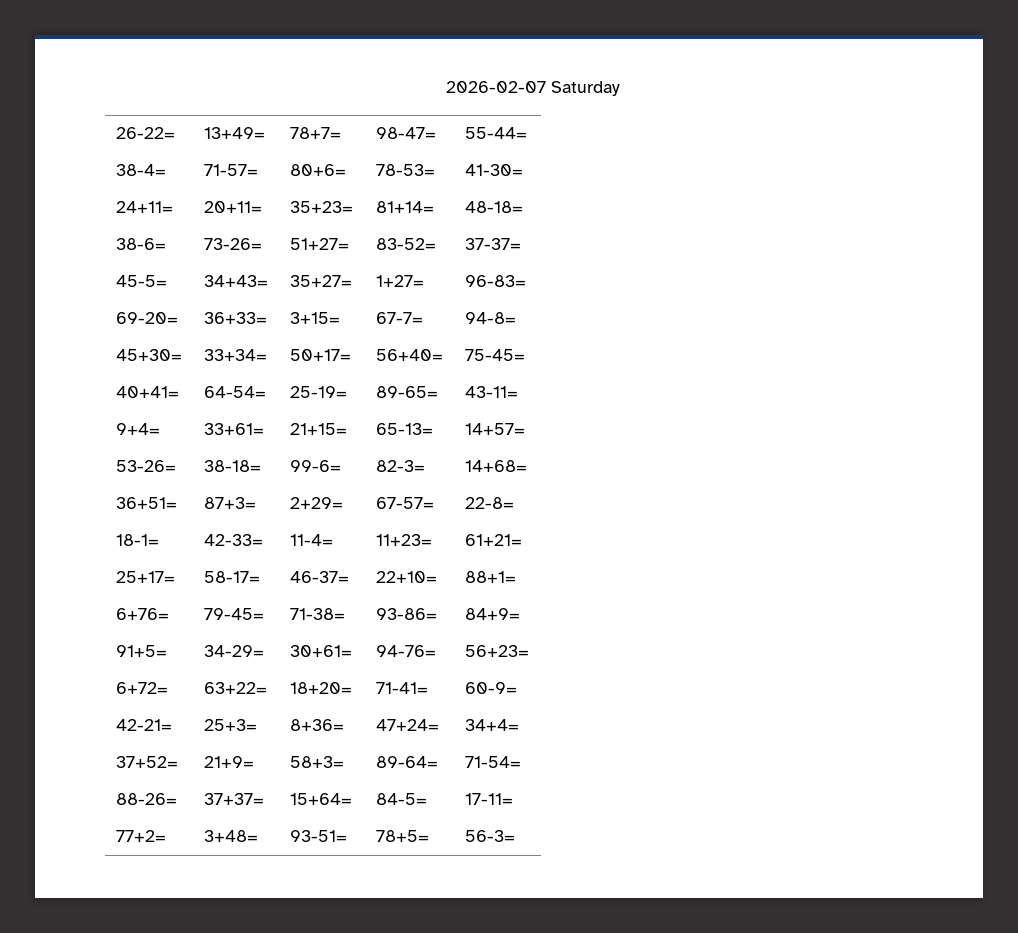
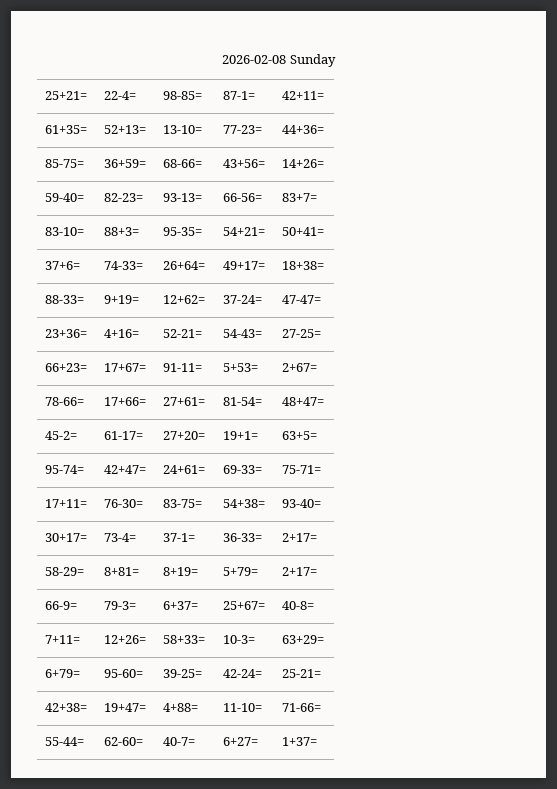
- 2026-02-07 Saturday
- 26-22= | 13+49= | 78+7= | 98-47= | 55-44=
- 38-4= | 71-57= | 80+6= | 78-53= | 41-30=
- 24+11= | 20+11= | 35+23= | 81+14= | 48-18=
- 38-6= | 73-26= | 51+27= | 83-52= | 37-37=
- 45-5= | 34+43= | 35+27= | 1+27= | 96-83=
- 69-20= | 36+33= | 3+15= | 67-7= | 94-8=
- 45+30= | 33+34= | 50+17= | 56+40= | 75-45=
- 40+41= | 64-54= | 25-19= | 89-65= | 43-11=
- 9+4= | 33+61= | 21+15= | 65-13= | 14+57=
- 53-26= | 38-18= | 99-6= | 82-3= | 14+68=
- 36+51= | 87+3= | 2+29= | 67-57= | 22-8=
- 18-1= | 42-33= | 11-4= | 11+23= | 61+21=
- 25+17= | 58-17= | 46-37= | 22+10= | 88+1=
- 6+76= | 79-45= | 71-38= | 93-86= | 84+9=
- 91+5= | 34-29= | 30+61= | 94-76= | 56+23=
- 6+72= | 63+22= | 18+20= | 71-41= | 60-9=
- 42-21= | 25+3= | 8+36= | 47+24= | 34+4=
- 37+52= | 21+9= | 58+3= | 89-64= | 71-54=
- 88-26= | 37+37= | 15+64= | 84-5= | 17-11=
- 77+2= | 3+48= | 93-51= | 78+5= | 56-3=
+ 2026-02-08 Sunday
+ 25+21= | 22-4= | 98-85= | 87-1= | 42+11=
+ 61+35= | 52+13= | 13-10= | 77-23= | 44+36=
+ 85-75= | 36+59= | 68-66= | 43+56= | 14+26=
+ 59-40= | 82-23= | 93-13= | 66-56= | 83+7=
+ 83-10= | 88+3= | 95-35= | 54+21= | 50+41=
+ 37+6= | 74-33= | 26+64= | 49+17= | 18+38=
+ 88-33= | 9+19= | 12+62= | 37-24= | 47-47=
+ 23+36= | 4+16= | 52-21= | 54-43= | 27-25=
+ 66+23= | 17+67= | 91-11= | 5+53= | 2+67=
+ 78-66= | 17+66= | 27+61= | 81-54= | 48+47=
+ 45-2= | 61-17= | 27+20= | 19+1= | 63+5=
+ 95-74= | 42+47= | 24+61= | 69-33= | 75-71=
+ 17+11= | 76-30= | 83-75= | 54+38= | 93-40=
+ 30+17= | 73-4= | 37-1= | 36-33= | 2+17=
+ 58-29= | 8+81= | 8+19= | 5+79= | 2+17=
+ 66-9= | 79-3= | 6+37= | 25+67= | 40-8=
+ 7+11= | 12+26= | 58+33= | 10-3= | 63+29=
+ 6+79= | 95-60= | 39-25= | 42-24= | 25-21=
+ 42+38= | 19+47= | 4+88= | 11-10= | 71-66=
+ 55-44= | 62-60= | 40-7= | 6+27= | 1+37=

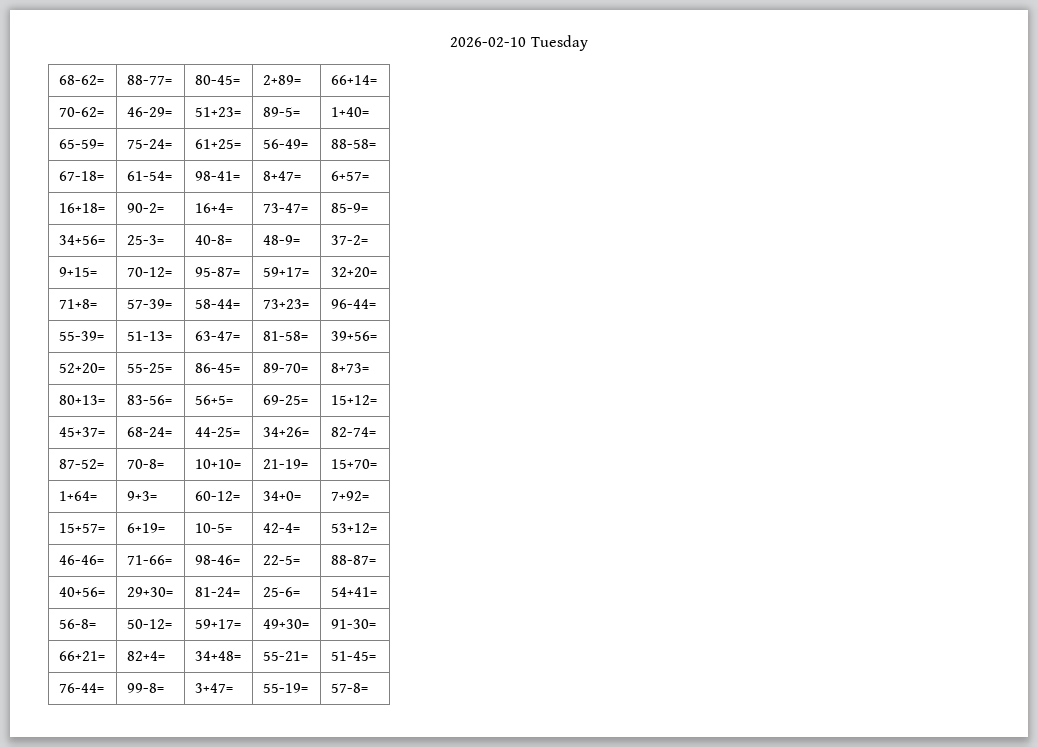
- 2026-02-08 Sunday
- 25+21= | 22-4= | 98-85= | 87-1= | 42+11=
- 61+35= | 52+13= | 13-10= | 77-23= | 44+36=
- 85-75= | 36+59= | 68-66= | 43+56= | 14+26=
- 59-40= | 82-23= | 93-13= | 66-56= | 83+7=
- 83-10= | 88+3= | 95-35= | 54+21= | 50+41=
- 37+6= | 74-33= | 26+64= | 49+17= | 18+38=
- 88-33= | 9+19= | 12+62= | 37-24= | 47-47=
- 23+36= | 4+16= | 52-21= | 54-43= | 27-25=
- 66+23= | 17+67= | 91-11= | 5+53= | 2+67=
- 78-66= | 17+66= | 27+61= | 81-54= | 48+47=
- 45-2= | 61-17= | 27+20= | 19+1= | 63+5=
- 95-74= | 42+47= | 24+61= | 69-33= | 75-71=
- 17+11= | 76-30= | 83-75= | 54+38= | 93-40=
- 30+17= | 73-4= | 37-1= | 36-33= | 2+17=
- 58-29= | 8+81= | 8+19= | 5+79= | 2+17=
- 66-9= | 79-3= | 6+37= | 25+67= | 40-8=
- 7+11= | 12+26= | 58+33= | 10-3= | 63+29=
- 6+79= | 95-60= | 39-25= | 42-24= | 25-21=
- 42+38= | 19+47= | 4+88= | 11-10= | 71-66=
- 55-44= | 62-60= | 40-7= | 6+27= | 1+37=
+ 2026-02-10 Tuesday
+ 68-62= | 88-77= | 80-45= | 2+89= | 66+14=
+ 70-62= | 46-29= | 51+23= | 89-5= | 1+40=
+ 65-59= | 75-24= | 61+25= | 56-49= | 88-58=
+ 67-18= | 61-54= | 98-41= | 8+47= | 6+57=
+ 16+18= | 90-2= | 16+4= | 73-47= | 85-9=
+ 34+56= | 25-3= | 40-8= | 48-9= | 37-2=
+ 9+15= | 70-12= | 95-87= | 59+17= | 32+20=
+ 71+8= | 57-39= | 58-44= | 73+23= | 96-44=
+ 55-39= | 51-13= | 63-47= | 81-58= | 39+56=
+ 52+20= | 55-25= | 86-45= | 89-70= | 8+73=
+ 80+13= | 83-56= | 56+5= | 69-25= | 15+12=
+ 45+37= | 68-24= | 44-25= | 34+26= | 82-74=
+ 87-52= | 70-8= | 10+10= | 21-19= | 15+70=
+ 1+64= | 9+3= | 60-12= | 34+0= | 7+92=
+ 15+57= | 6+19= | 10-5= | 42-4= | 53+12=
+ 46-46= | 71-66= | 98-46= | 22-5= | 88-87=
+ 40+56= | 29+30= | 81-24= | 25-6= | 54+41=
+ 56-8= | 50-12= | 59+17= | 49+30= | 91-30=
+ 66+21= | 82+4= | 34+48= | 55-21= | 51-45=
+ 76-44= | 99-8= | 3+47= | 55-19= | 57-8=

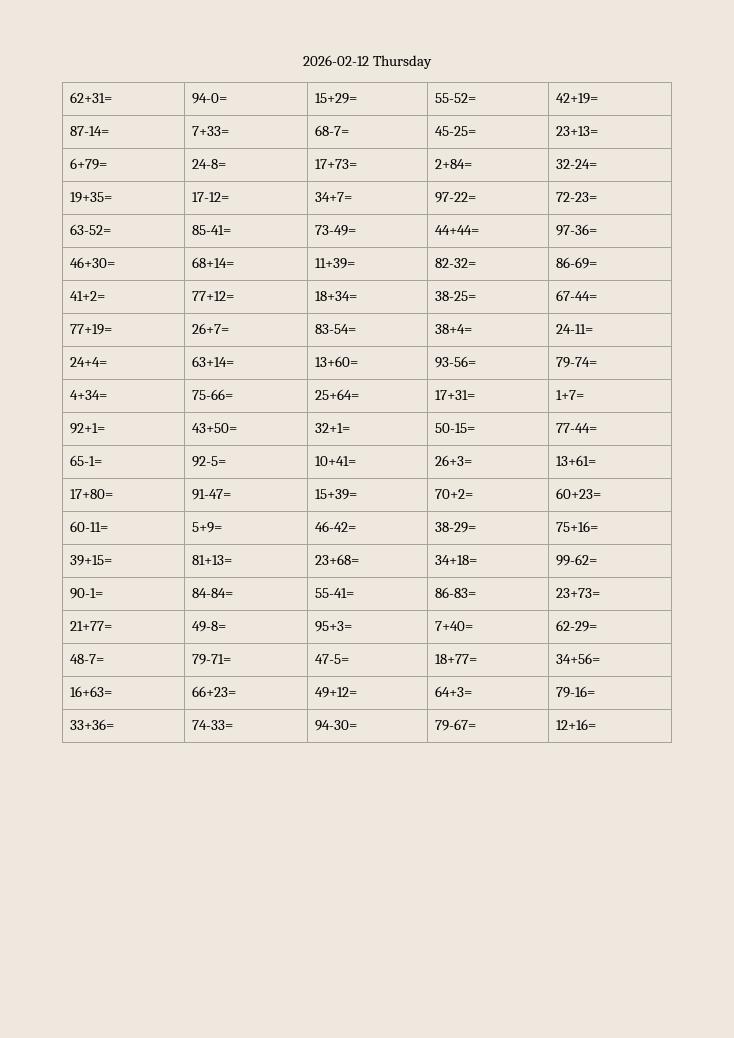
- 2026-02-10 Tuesday
- 68-62= | 88-77= | 80-45= | 2+89= | 66+14=
- 70-62= | 46-29= | 51+23= | 89-5= | 1+40=
- 65-59= | 75-24= | 61+25= | 56-49= | 88-58=
- 67-18= | 61-54= | 98-41= | 8+47= | 6+57=
- 16+18= | 90-2= | 16+4= | 73-47= | 85-9=
- 34+56= | 25-3= | 40-8= | 48-9= | 37-2=
- 9+15= | 70-12= | 95-87= | 59+17= | 32+20=
- 71+8= | 57-39= | 58-44= | 73+23= | 96-44=
- 55-39= | 51-13= | 63-47= | 81-58= | 39+56=
- 52+20= | 55-25= | 86-45= | 89-70= | 8+73=
- 80+13= | 83-56= | 56+5= | 69-25= | 15+12=
- 45+37= | 68-24= | 44-25= | 34+26= | 82-74=
- 87-52= | 70-8= | 10+10= | 21-19= | 15+70=
- 1+64= | 9+3= | 60-12= | 34+0= | 7+92=
- 15+57= | 6+19= | 10-5= | 42-4= | 53+12=
- 46-46= | 71-66= | 98-46= | 22-5= | 88-87=
- 40+56= | 29+30= | 81-24= | 25-6= | 54+41=
- 56-8= | 50-12= | 59+17= | 49+30= | 91-30=
- 66+21= | 82+4= | 34+48= | 55-21= | 51-45=
- 76-44= | 99-8= | 3+47= | 55-19= | 57-8=
+ 2026-02-12 Thursday
+ 62+31= | 94-0= | 15+29= | 55-52= | 42+19=
+ 87-14= | 7+33= | 68-7= | 45-25= | 23+13=
+ 6+79= | 24-8= | 17+73= | 2+84= | 32-24=
+ 19+35= | 17-12= | 34+7= | 97-22= | 72-23=
+ 63-52= | 85-41= | 73-49= | 44+44= | 97-36=
+ 46+30= | 68+14= | 11+39= | 82-32= | 86-69=
+ 41+2= | 77+12= | 18+34= | 38-25= | 67-44=
+ 77+19= | 26+7= | 83-54= | 38+4= | 24-11=
+ 24+4= | 63+14= | 13+60= | 93-56= | 79-74=
+ 4+34= | 75-66= | 25+64= | 17+31= | 1+7=
+ 92+1= | 43+50= | 32+1= | 50-15= | 77-44=
+ 65-1= | 92-5= | 10+41= | 26+3= | 13+61=
+ 17+80= | 91-47= | 15+39= | 70+2= | 60+23=
+ 60-11= | 5+9= | 46-42= | 38-29= | 75+16=
+ 39+15= | 81+13= | 23+68= | 34+18= | 99-62=
+ 90-1= | 84-84= | 55-41= | 86-83= | 23+73=
+ 21+77= | 49-8= | 95+3= | 7+40= | 62-29=
+ 48-7= | 79-71= | 47-5= | 18+77= | 34+56=
+ 16+63= | 66+23= | 49+12= | 64+3= | 79-16=
+ 33+36= | 74-33= | 94-30= | 79-67= | 12+16=

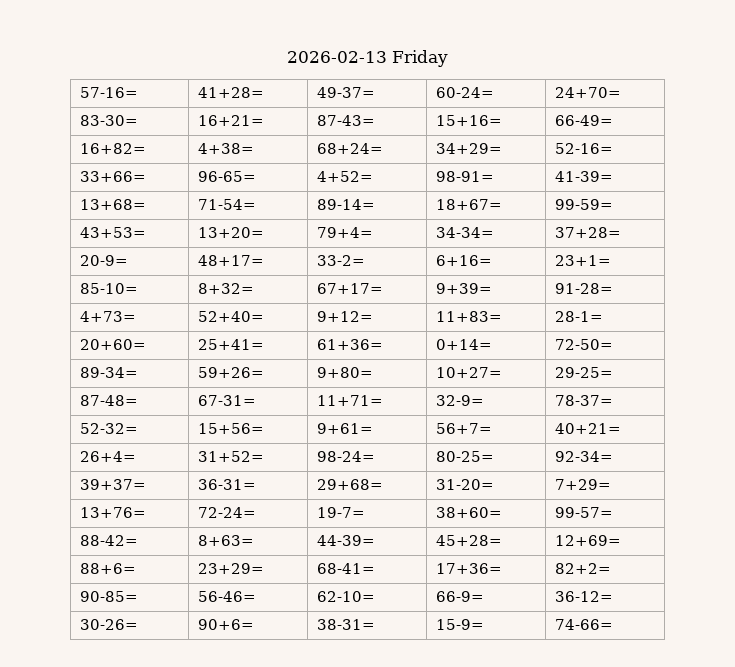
- 2026-02-12 Thursday
- 62+31= | 94-0= | 15+29= | 55-52= | 42+19=
- 87-14= | 7+33= | 68-7= | 45-25= | 23+13=
- 6+79= | 24-8= | 17+73= | 2+84= | 32-24=
- 19+35= | 17-12= | 34+7= | 97-22= | 72-23=
- 63-52= | 85-41= | 73-49= | 44+44= | 97-36=
- 46+30= | 68+14= | 11+39= | 82-32= | 86-69=
- 41+2= | 77+12= | 18+34= | 38-25= | 67-44=
- 77+19= | 26+7= | 83-54= | 38+4= | 24-11=
- 24+4= | 63+14= | 13+60= | 93-56= | 79-74=
- 4+34= | 75-66= | 25+64= | 17+31= | 1+7=
- 92+1= | 43+50= | 32+1= | 50-15= | 77-44=
- 65-1= | 92-5= | 10+41= | 26+3= | 13+61=
- 17+80= | 91-47= | 15+39= | 70+2= | 60+23=
- 60-11= | 5+9= | 46-42= | 38-29= | 75+16=
- 39+15= | 81+13= | 23+68= | 34+18= | 99-62=
- 90-1= | 84-84= | 55-41= | 86-83= | 23+73=
- 21+77= | 49-8= | 95+3= | 7+40= | 62-29=
- 48-7= | 79-71= | 47-5= | 18+77= | 34+56=
- 16+63= | 66+23= | 49+12= | 64+3= | 79-16=
- 33+36= | 74-33= | 94-30= | 79-67= | 12+16=
+ 2026-02-13 Friday
+ 57-16= | 41+28= | 49-37= | 60-24= | 24+70=
+ 83-30= | 16+21= | 87-43= | 15+16= | 66-49=
+ 16+82= | 4+38= | 68+24= | 34+29= | 52-16=
+ 33+66= | 96-65= | 4+52= | 98-91= | 41-39=
+ 13+68= | 71-54= | 89-14= | 18+67= | 99-59=
+ 43+53= | 13+20= | 79+4= | 34-34= | 37+28=
+ 20-9= | 48+17= | 33-2= | 6+16= | 23+1=
+ 85-10= | 8+32= | 67+17= | 9+39= | 91-28=
+ 4+73= | 52+40= | 9+12= | 11+83= | 28-1=
+ 20+60= | 25+41= | 61+36= | 0+14= | 72-50=
+ 89-34= | 59+26= | 9+80= | 10+27= | 29-25=
+ 87-48= | 67-31= | 11+71= | 32-9= | 78-37=
+ 52-32= | 15+56= | 9+61= | 56+7= | 40+21=
+ 26+4= | 31+52= | 98-24= | 80-25= | 92-34=
+ 39+37= | 36-31= | 29+68= | 31-20= | 7+29=
+ 13+76= | 72-24= | 19-7= | 38+60= | 99-57=
+ 88-42= | 8+63= | 44-39= | 45+28= | 12+69=
+ 88+6= | 23+29= | 68-41= | 17+36= | 82+2=
+ 90-85= | 56-46= | 62-10= | 66-9= | 36-12=
+ 30-26= | 90+6= | 38-31= | 15-9= | 74-66=

